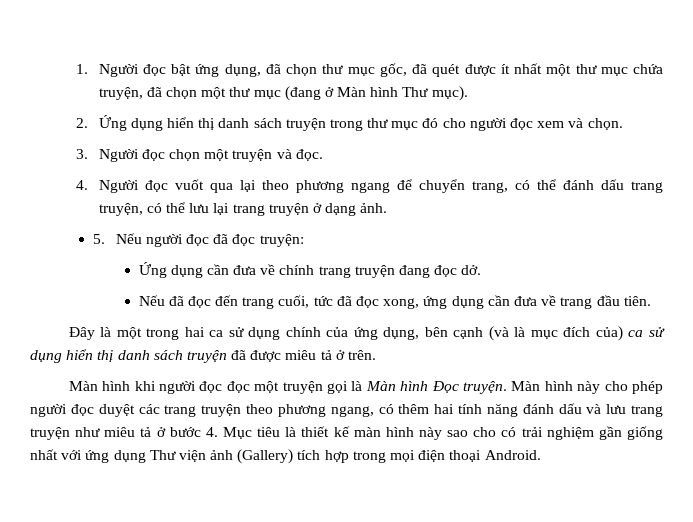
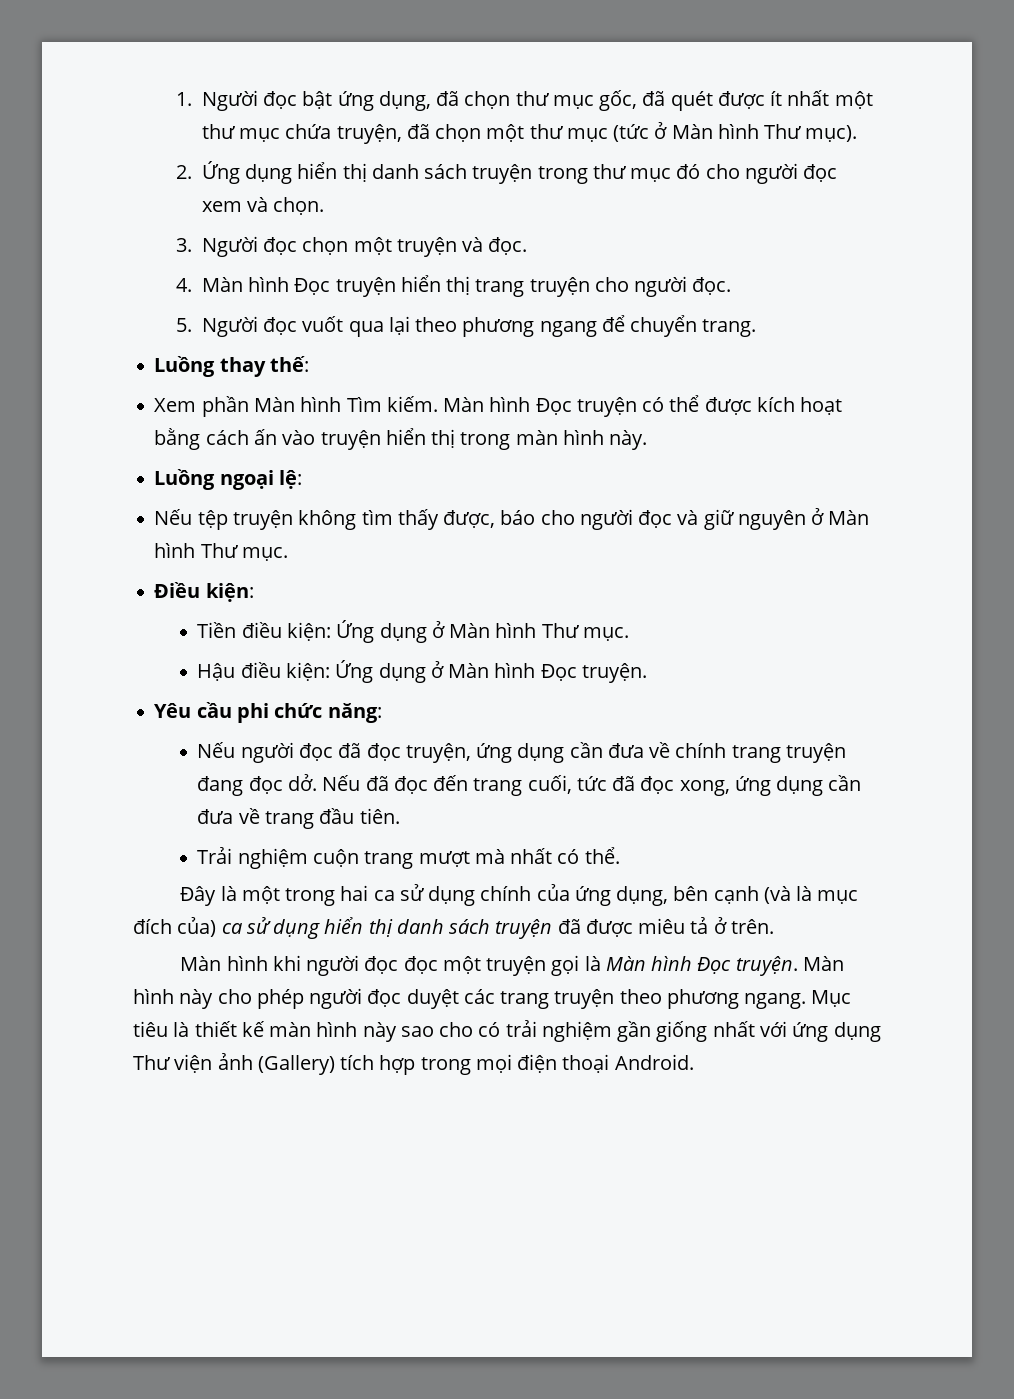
- 1. Người đọc bật ứng dụng, đã chọn thư mục gốc, đã quét được ít nhất một thư mục chứa truyện, đã chọn một thư mục (đang ở Màn hình Thư mục).
+ 1. Người đọc bật ứng dụng, đã chọn thư mục gốc, đã quét được ít nhất một thư mục chứa truyện, đã chọn một thư mục (tức ở Màn hình Thư mục).
- 4. Người đọc vuốt qua lại theo phương ngang để chuyển trang, có thể đánh dấu trang truyện, có thể lưu lại trang truyện ở dạng ảnh.
- 5. Nếu người đọc đã đọc truyện:
- Ứng dụng cần đưa về chính trang truyện đang đọc dở.
- Nếu đã đọc đến trang cuối, tức đã đọc xong, ứng dụng cần đưa về trang đầu tiên.
+ 4. Màn hình Đọc truyện hiển thị trang truyện cho người đọc.
+ 5. Người đọc vuốt qua lại theo phương ngang để chuyển trang.
+ Luồng thay thế:
+ Xem phần Màn hình Tìm kiếm. Màn hình Đọc truyện có thể được kích hoạt bằng cách ấn vào truyện hiển thị trong màn hình này.
+ Luồng ngoại lệ:
+ Nếu tệp truyện không tìm thấy được, báo cho người đọc và giữ nguyên ở Màn hình Thư mục.
+ Điều kiện:
+ Tiền điều kiện: Ứng dụng ở Màn hình Thư mục.
+ Hậu điều kiện: Ứng dụng ở Màn hình Đọc truyện.
+ Yêu cầu phi chức năng:
+ Nếu người đọc đã đọc truyện, ứng dụng cần đưa về chính trang truyện đang đọc dở. Nếu đã đọc đến trang cuối, tức đã đọc xong, ứng dụng cần đưa về trang đầu tiên.
+ Trải nghiệm cuộn trang mượt mà nhất có thể.
- Màn hình này cho phép người đọc duyệt các trang truyện theo phương ngang, có thêm hai tính năng đánh dấu và lưu trang truyện như miêu tả ở bước 4. Mục tiêu là thiết kế màn hình này sao cho có trải nghiệm gần giống nhất với ứng dụng Thư viện ảnh (Gallery) tích hợp trong mọi điện thoại Android.
+ Màn hình này cho phép người đọc duyệt các trang truyện theo phương ngang. Mục tiêu là thiết kế màn hình này sao cho có trải nghiệm gần giống nhất với ứng dụng Thư viện ảnh (Gallery) tích hợp trong mọi điện thoại Android.

